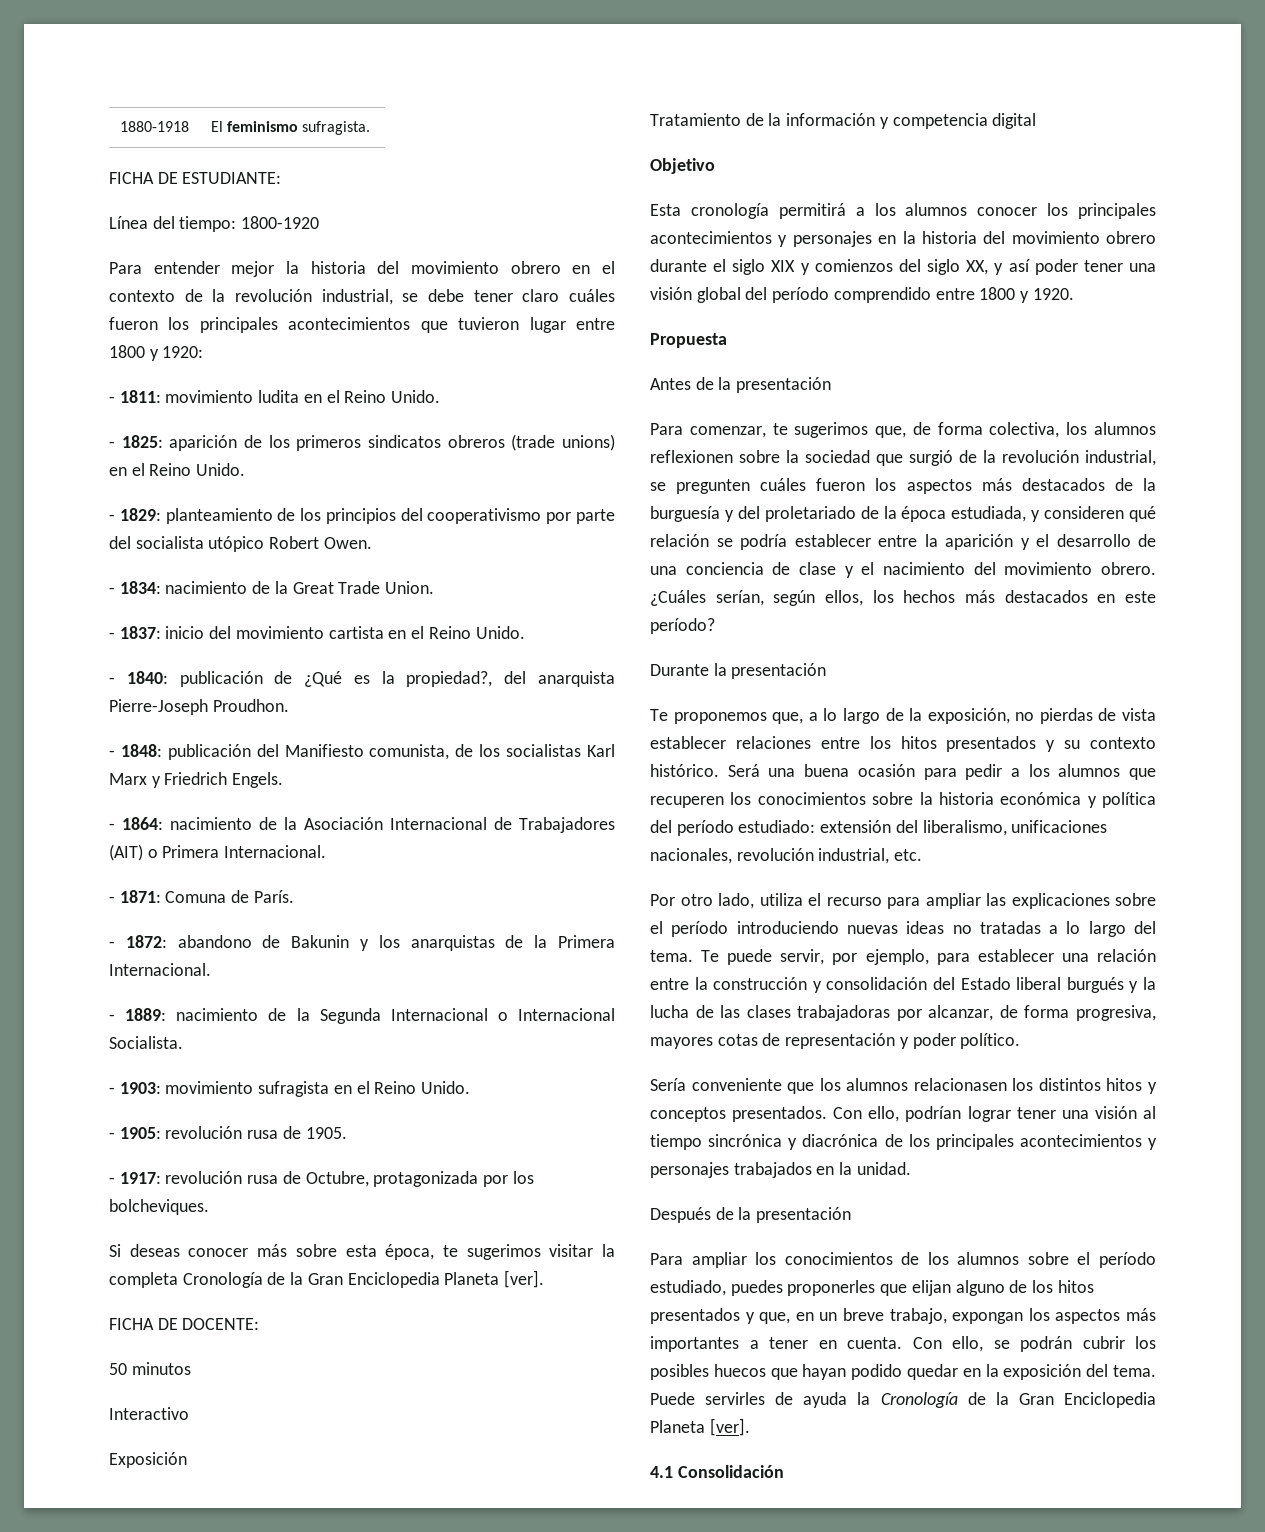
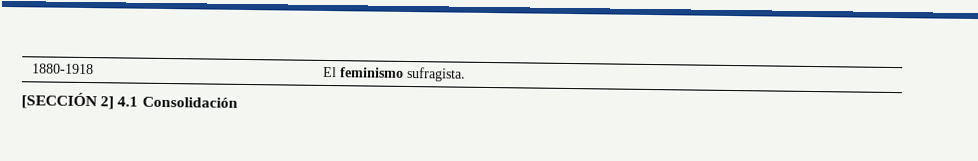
- FICHA DE ESTUDIANTE:
- Línea del tiempo: 1800-1920
- Para entender mejor la historia del movimiento obrero en el contexto de la revolución industrial, se debe tener claro cuáles fueron los principales acontecimientos que tuvieron lugar entre 1800 y 1920:
- - 1811: movimiento ludita en el Reino Unido.
- - 1825: aparición de los primeros sindicatos obreros (trade unions) en el Reino Unido.
- - 1829: planteamiento de los principios del cooperativismo por parte del socialista utópico Robert Owen.
- - 1834: nacimiento de la Great Trade Union.
- - 1837: inicio del movimiento cartista en el Reino Unido.
- - 1840: publicación de ¿Qué es la propiedad?, del anarquista Pierre-Joseph Proudhon.
- - 1848: publicación del Manifiesto comunista, de los socialistas Karl Marx y Friedrich Engels.
- - 1864: nacimiento de la Asociación Internacional de Trabajadores (AIT) o Primera Internacional.
- - 1871: Comuna de París.
- - 1872: abandono de Bakunin y los anarquistas de la Primera Internacional.
- - 1889: nacimiento de la Segunda Internacional o Internacional Socialista.
- - 1903: movimiento sufragista en el Reino Unido.
- - 1905: revolución rusa de 1905.
- - 1917: revolución rusa de Octubre, protagonizada por los bolcheviques.
- Si deseas conocer más sobre esta época, te sugerimos visitar la completa Cronología de la Gran Enciclopedia Planeta [ver].
- FICHA DE DOCENTE:
- 50 minutos
- Interactivo
- Exposición
- Tratamiento de la información y competencia digital
- Objetivo
- Esta cronología permitirá a los alumnos conocer los principales acontecimientos y personajes en la historia del movimiento obrero durante el siglo XIX y comienzos del siglo XX, y así poder tener una visión global del período comprendido entre 1800 y 1920.
- Propuesta
- Antes de la presentación
- Para comenzar, te sugerimos que, de forma colectiva, los alumnos reflexionen sobre la sociedad que surgió de la revolución industrial, se pregunten cuáles fueron los aspectos más destacados de la burguesía y del proletariado de la época estudiada, y consideren qué relación se podría establecer entre la aparición y el desarrollo de una conciencia de clase y el nacimiento del movimiento obrero. ¿Cuáles serían, según ellos, los hechos más destacados en este período?
- Durante la presentación
- Te proponemos que, a lo largo de la exposición, no pierdas de vista establecer relaciones entre los hitos presentados y su contexto histórico. Será una buena ocasión para pedir a los alumnos que recuperen los conocimientos sobre la historia económica y política del período estudiado: extensión del liberalismo, unificaciones nacionales, revolución industrial, etc.
- Por otro lado, utiliza el recurso para ampliar las explicaciones sobre el período introduciendo nuevas ideas no tratadas a lo largo del tema. Te puede servir, por ejemplo, para establecer una relación entre la construcción y consolidación del Estado liberal burgués y la lucha de las clases trabajadoras por alcanzar, de forma progresiva, mayores cotas de representación y poder político.
- Sería conveniente que los alumnos relacionasen los distintos hitos y conceptos presentados. Con ello, podrían lograr tener una visión al tiempo sincrónica y diacrónica de los principales acontecimientos y personajes trabajados en la unidad.
- Después de la presentación
- Para ampliar los conocimientos de los alumnos sobre el período estudiado, puedes proponerles que elijan alguno de los hitos presentados y que, en un breve trabajo, expongan los aspectos más importantes a tener en cuenta. Con ello, se podrán cubrir los posibles huecos que hayan podido quedar en la exposición del tema. Puede servirles de ayuda la Cronología de la Gran Enciclopedia Planeta [ver].
- 4.1 Consolidación
+ [SECCIÓN 2] 4.1 Consolidación

